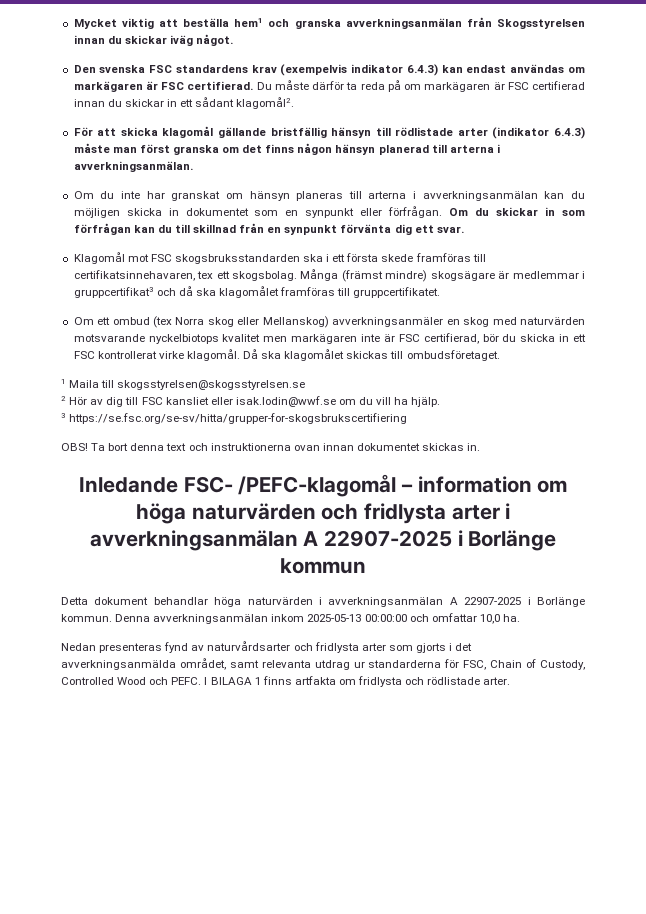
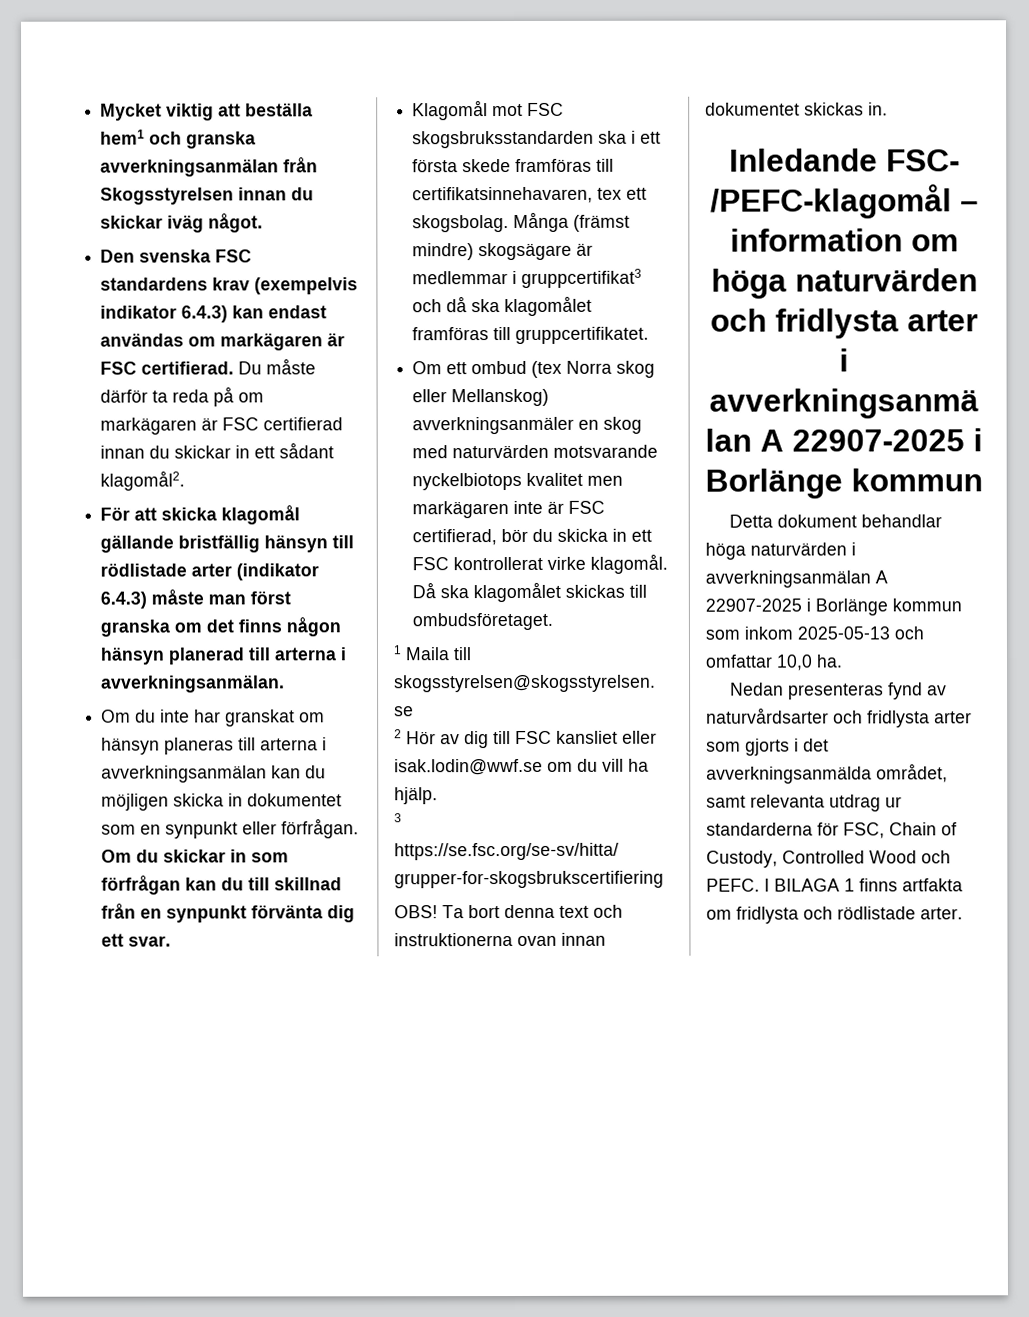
- Detta dokument behandlar höga naturvärden i avverkningsanmälan A 22907-2025 i Borlänge kommun. Denna avverkningsanmälan inkom 2025-05-13 00:00:00 och omfattar 10,0 ha.
+ Detta dokument behandlar höga naturvärden i avverkningsanmälan A 22907-2025 i Borlänge kommun som inkom 2025-05-13 och omfattar 10,0 ha.

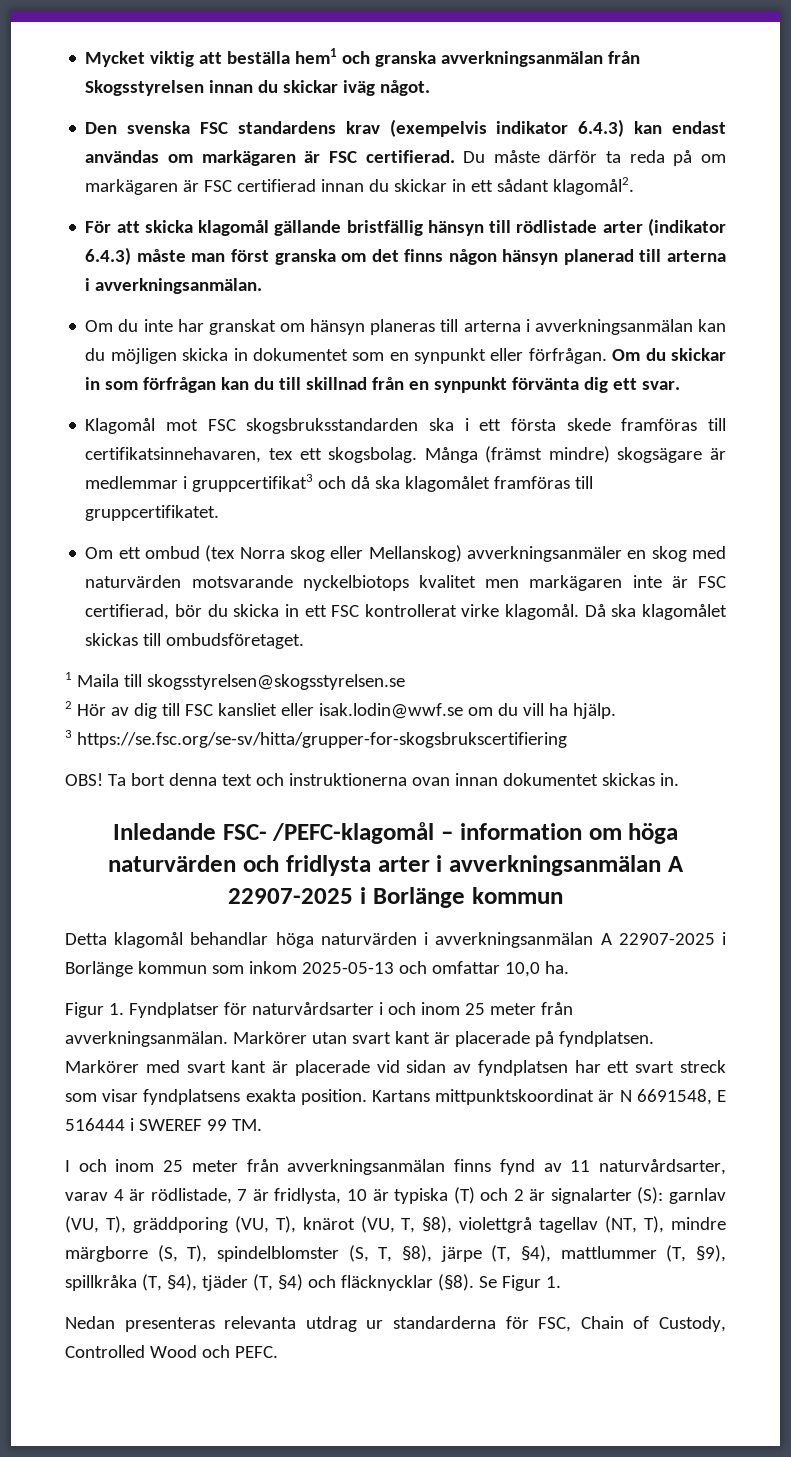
- Detta dokument behandlar höga naturvärden i avverkningsanmälan A 22907-2025 i Borlänge kommun som inkom 2025-05-13 och omfattar 10,0 ha.
+ Detta klagomål behandlar höga naturvärden i avverkningsanmälan A 22907-2025 i Borlänge kommun som inkom 2025-05-13 och omfattar 10,0 ha.
- Nedan presenteras fynd av naturvårdsarter och fridlysta arter som gjorts i det avverkningsanmälda området, samt relevanta utdrag ur standarderna för FSC, Chain of Custody, Controlled Wood och PEFC. I BILAGA 1 finns artfakta om fridlysta och rödlistade arter.
+ Figur 1. Fyndplatser för naturvårdsarter i och inom 25 meter från avverkningsanmälan. Markörer utan svart kant är placerade på fyndplatsen. Markörer med svart kant är placerade vid sidan av fyndplatsen har ett svart streck som visar fyndplatsens exakta position. Kartans mittpunktskoordinat är N 6691548, E 516444 i SWEREF 99 TM.
+ I och inom 25 meter från avverkningsanmälan finns fynd av 11 naturvårdsarter, varav 4 är rödlistade, 7 är fridlysta, 10 är typiska (T) och 2 är signalarter (S): garnlav (VU, T), gräddporing (VU, T), knärot (VU, T, §8), violettgrå tagellav (NT, T), mindre märgborre (S, T), spindelblomster (S, T, §8), järpe (T, §4), mattlummer (T, §9), spillkråka (T, §4), tjäder (T, §4) och fläcknycklar (§8). Se Figur 1.
+ Nedan presenteras relevanta utdrag ur standarderna för FSC, Chain of Custody, Controlled Wood och PEFC.

